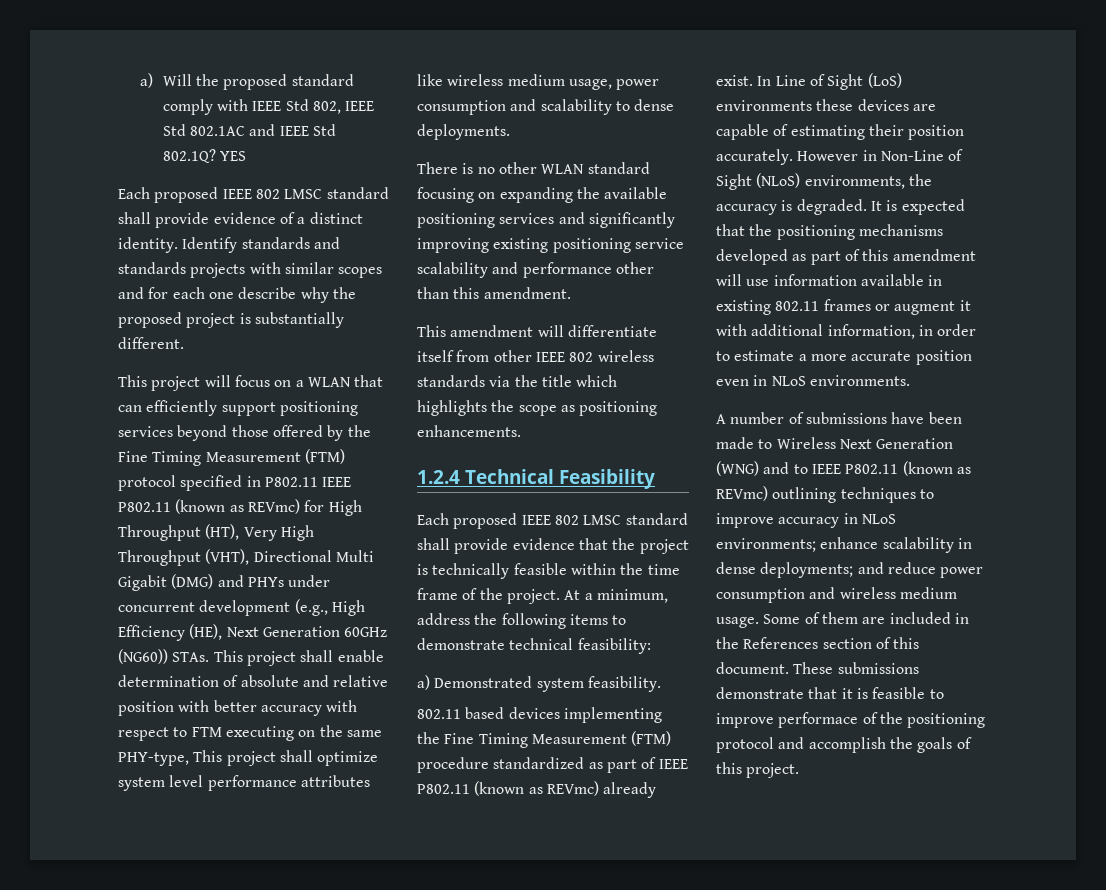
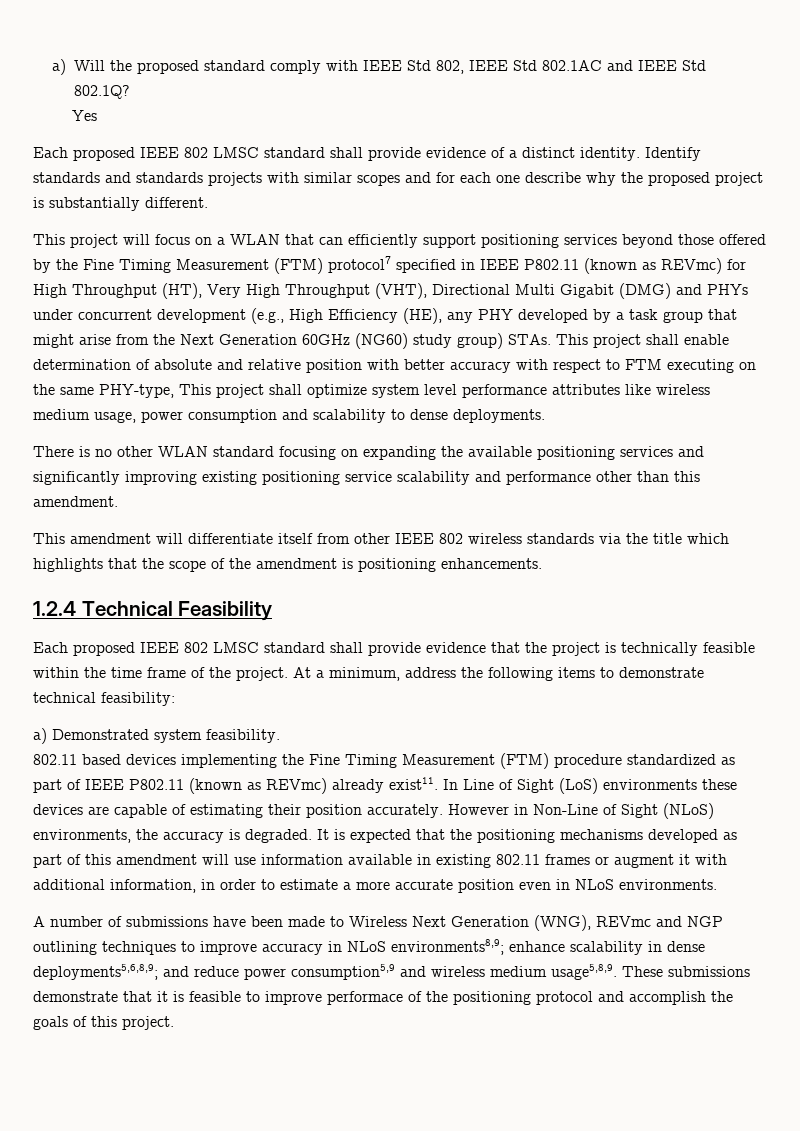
- a) Will the proposed standard comply with IEEE Std 802, IEEE Std 802.1AC and IEEE Std 802.1Q? YES
+ a) Will the proposed standard comply with IEEE Std 802, IEEE Std 802.1AC and IEEE Std 802.1Q?
+ Yes
- This project will focus on a WLAN that can efficiently support positioning services beyond those offered by the Fine Timing Measurement (FTM) protocol specified in P802.11 IEEE P802.11 (known as REVmc) for High Throughput (HT), Very High Throughput (VHT), Directional Multi Gigabit (DMG) and PHYs under concurrent development (e.g., High Efficiency (HE), Next Generation 60GHz (NG60)) STAs.
+ This project will focus on a WLAN that can efficiently support positioning services beyond those offered by the Fine Timing Measurement (FTM) protocol7 specified in IEEE P802.11 (known as REVmc) for High Throughput (HT), Very High Throughput (VHT), Directional Multi Gigabit (DMG) and PHYs under concurrent development (e.g., High Efficiency (HE), any PHY developed by a task group that might arise from the Next Generation 60GHz (NG60) study group) STAs.
- This amendment will differentiate itself from other IEEE 802 wireless standards via the title which highlights the scope as positioning enhancements.
+ This amendment will differentiate itself from other IEEE 802 wireless standards via the title which highlights that the scope of the amendment is positioning enhancements.
- 802.11 based devices implementing the Fine Timing Measurement (FTM) procedure standardized as part of IEEE P802.11 (known as REVmc) already exist.
+ 802.11 based devices implementing the Fine Timing Measurement (FTM) procedure standardized as part of IEEE P802.11 (known as REVmc) already exist11.
- A number of submissions have been made to Wireless Next Generation (WNG) and to IEEE P802.11 (known as REVmc) outlining techniques to improve accuracy in NLoS environments; enhance scalability in dense deployments; and reduce power consumption and wireless medium usage. Some of them are included in the References section of this document.
+ A number of submissions have been made to Wireless Next Generation (WNG), REVmc and NGP outlining techniques to improve accuracy in NLoS environments8,9; enhance scalability in dense deployments5,6,8,9; and reduce power consumption5,9 and wireless medium usage5,8,9.

